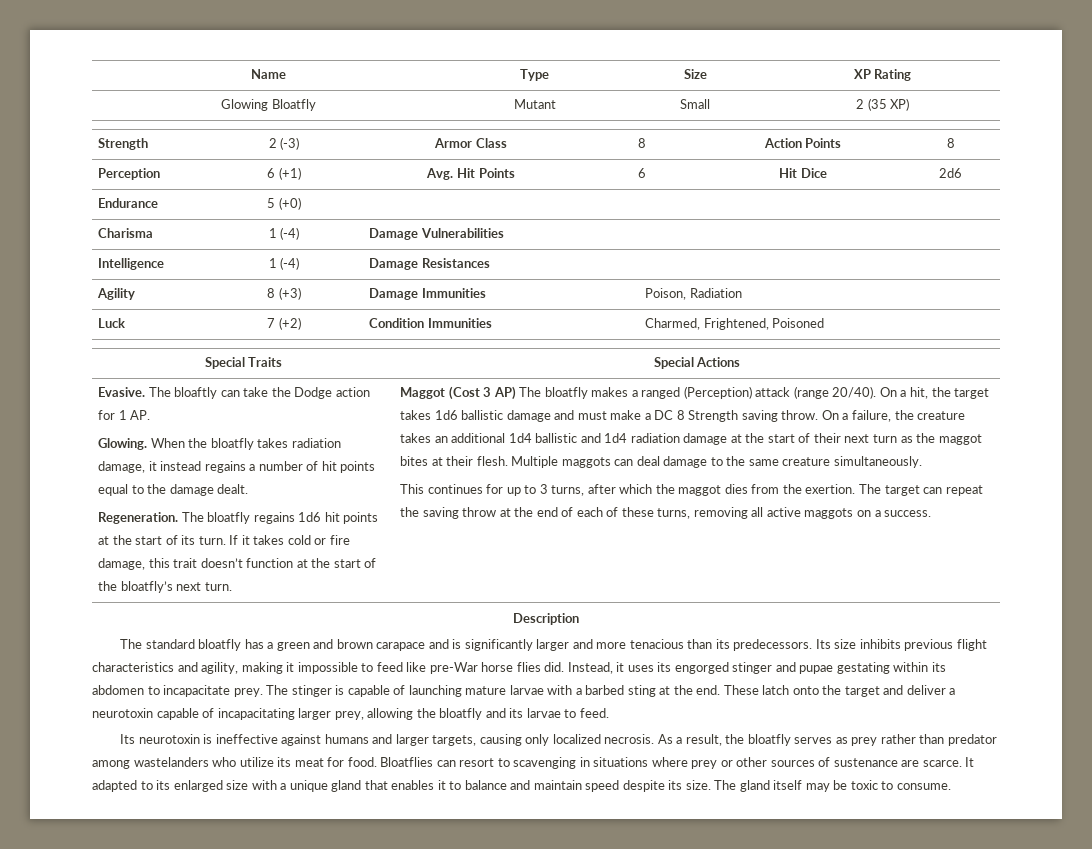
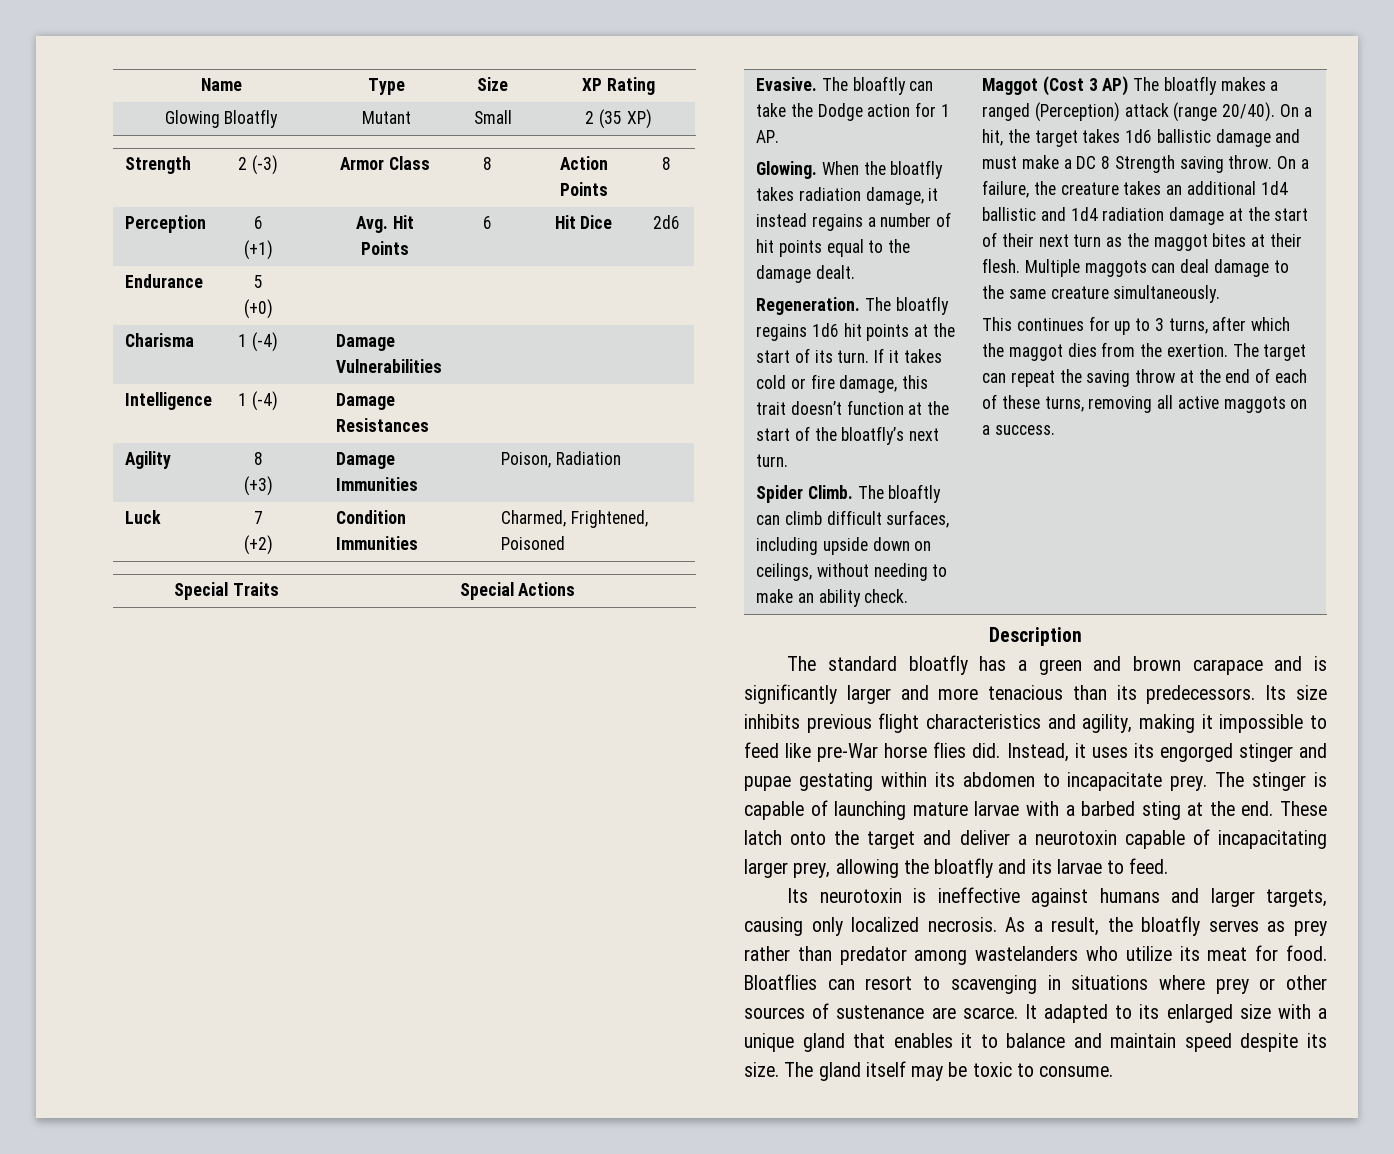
+ Spider Climb. The bloaftly can climb difficult surfaces, including upside down on ceilings, without needing to make an ability check.

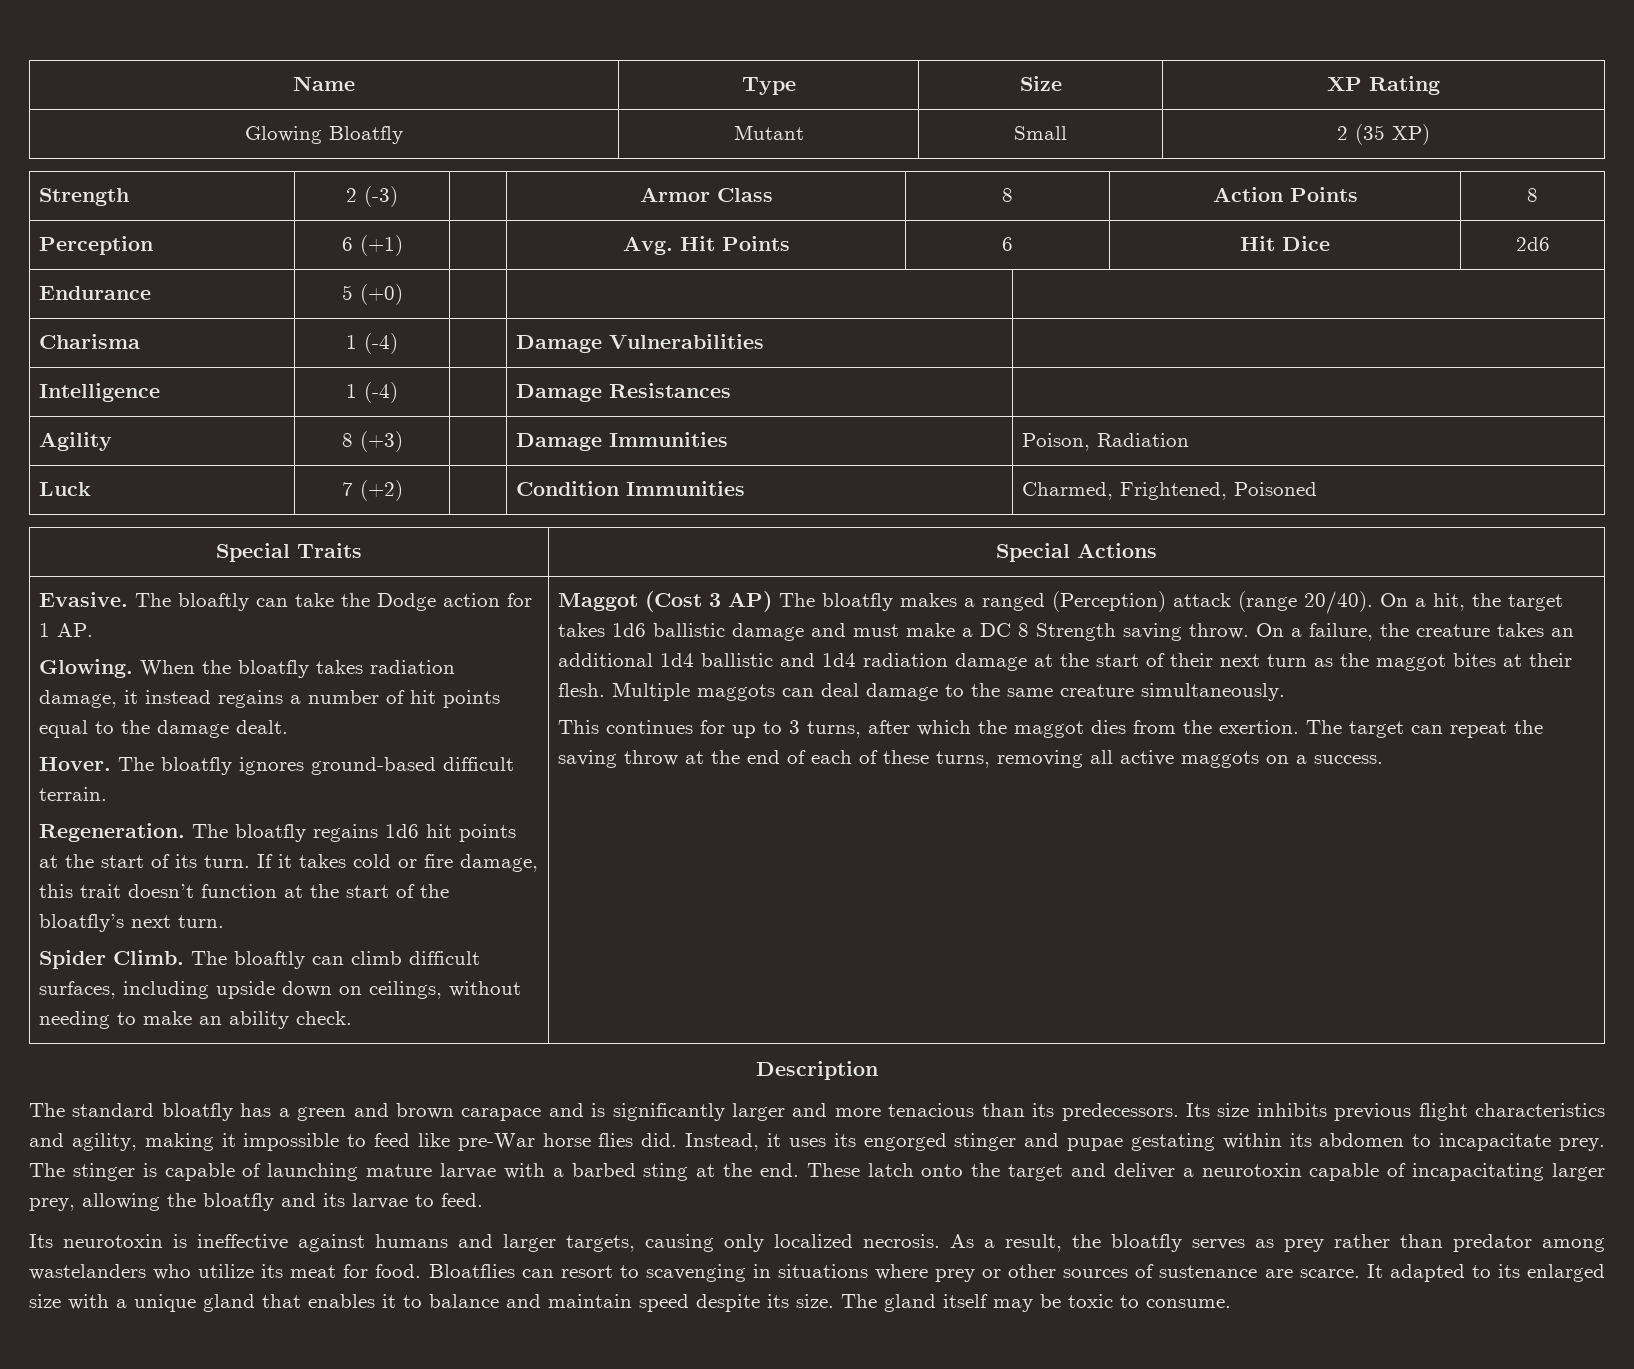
+ Hover. The bloatfly ignores ground-based difficult terrain.

